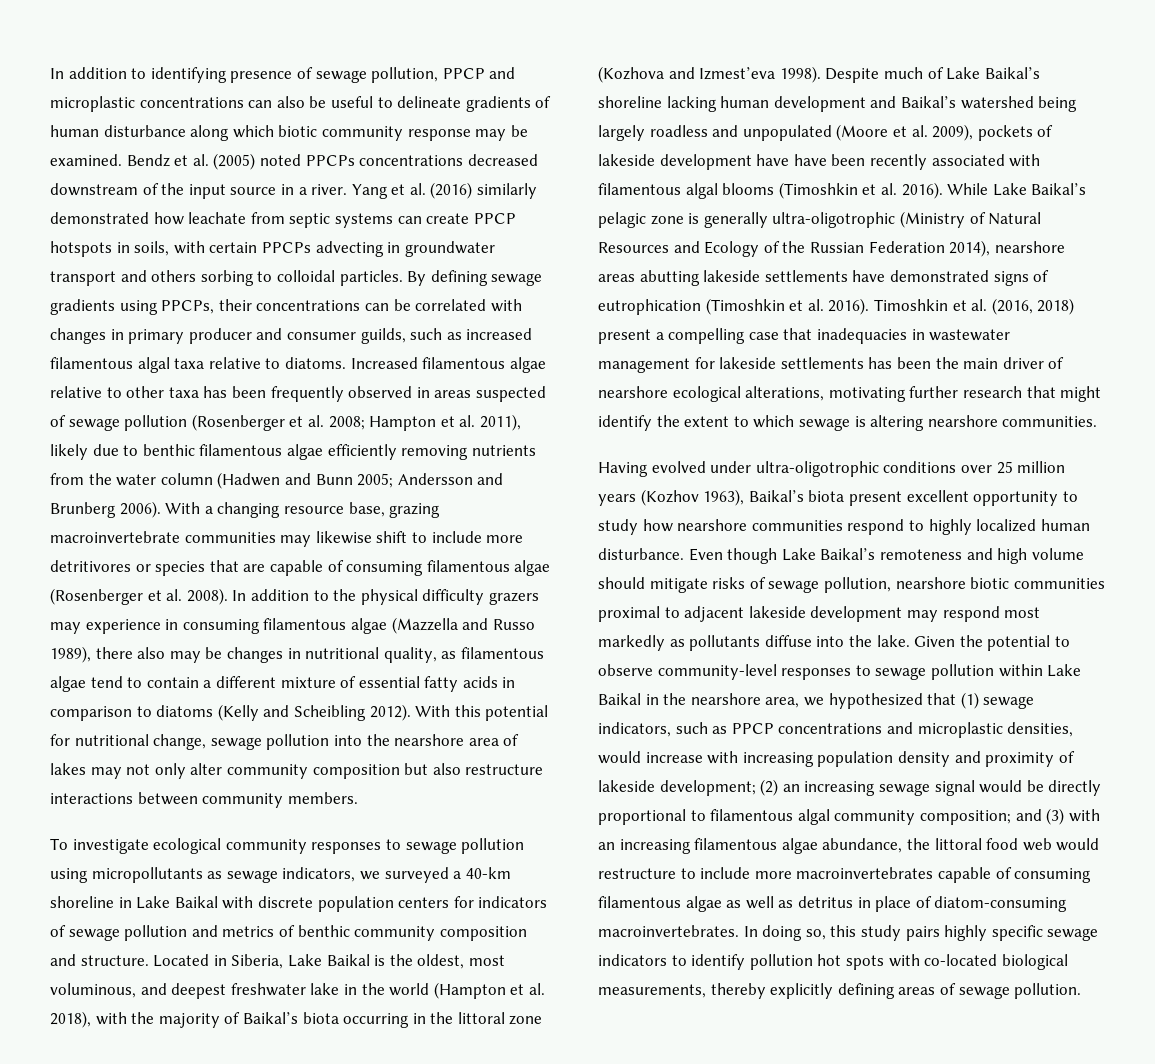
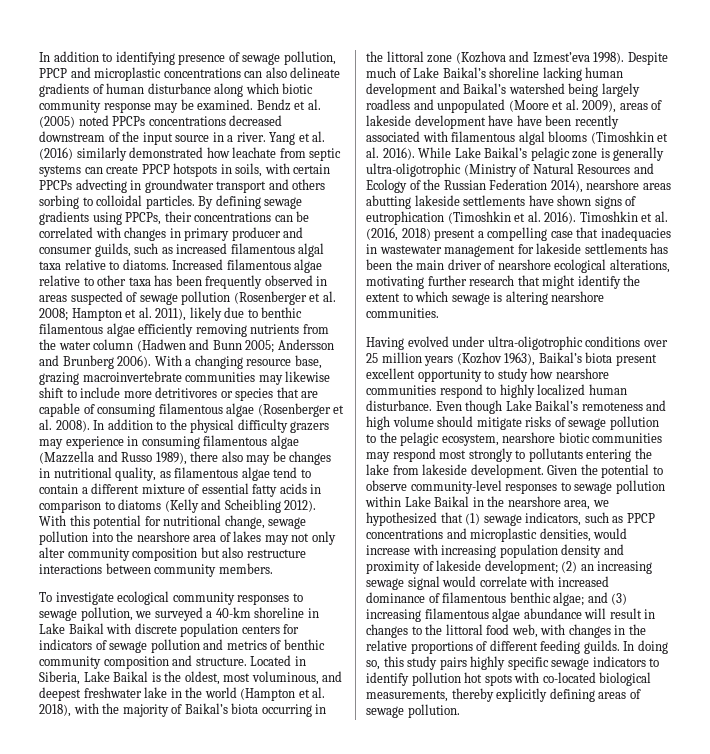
- In addition to identifying presence of sewage pollution, PPCP and microplastic concentrations can also be useful to delineate gradients of human disturbance along which biotic community response may be examined.
+ In addition to identifying presence of sewage pollution, PPCP and microplastic concentrations can also delineate gradients of human disturbance along which biotic community response may be examined.
- To investigate ecological community responses to sewage pollution using micropollutants as sewage indicators, we surveyed a 40-km shoreline in Lake Baikal with discrete population centers for indicators of sewage pollution and metrics of benthic community composition and structure.
+ To investigate ecological community responses to sewage pollution, we surveyed a 40-km shoreline in Lake Baikal with discrete population centers for indicators of sewage pollution and metrics of benthic community composition and structure.
- Despite much of Lake Baikal’s shoreline lacking human development and Baikal’s watershed being largely roadless and unpopulated (Moore et al. 2009), pockets of lakeside development have have been recently associated with filamentous algal blooms (Timoshkin et al. 2016).
+ Despite much of Lake Baikal’s shoreline lacking human development and Baikal’s watershed being largely roadless and unpopulated (Moore et al. 2009), areas of lakeside development have have been recently associated with filamentous algal blooms (Timoshkin et al. 2016).
- While Lake Baikal’s pelagic zone is generally ultra-oligotrophic (Ministry of Natural Resources and Ecology of the Russian Federation 2014), nearshore areas abutting lakeside settlements have demonstrated signs of eutrophication (Timoshkin et al. 2016).
+ While Lake Baikal’s pelagic zone is generally ultra-oligotrophic (Ministry of Natural Resources and Ecology of the Russian Federation 2014), nearshore areas abutting lakeside settlements have shown signs of eutrophication (Timoshkin et al. 2016).
- Even though Lake Baikal’s remoteness and high volume should mitigate risks of sewage pollution, nearshore biotic communities proximal to adjacent lakeside development may respond most markedly as pollutants diffuse into the lake.
+ Even though Lake Baikal’s remoteness and high volume should mitigate risks of sewage pollution to the pelagic ecosystem, nearshore biotic communities may respond most strongly to pollutants entering the lake from lakeside development.
- Given the potential to observe community-level responses to sewage pollution within Lake Baikal in the nearshore area, we hypothesized that (1) sewage indicators, such as PPCP concentrations and microplastic densities, would increase with increasing population density and proximity of lakeside development; (2) an increasing sewage signal would be directly proportional to filamentous algal community composition; and (3) with an increasing filamentous algae abundance, the littoral food web would restructure to include more macroinvertebrates capable of consuming filamentous algae as well as detritus in place of diatom-consuming macroinvertebrates.
+ Given the potential to observe community-level responses to sewage pollution within Lake Baikal in the nearshore area, we hypothesized that (1) sewage indicators, such as PPCP concentrations and microplastic densities, would increase with increasing population density and proximity of lakeside development; (2) an increasing sewage signal would correlate with increased dominance of filamentous benthic algae; and (3) increasing filamentous algae abundance will result in changes to the littoral food web, with changes in the relative proportions of different feeding guilds.

